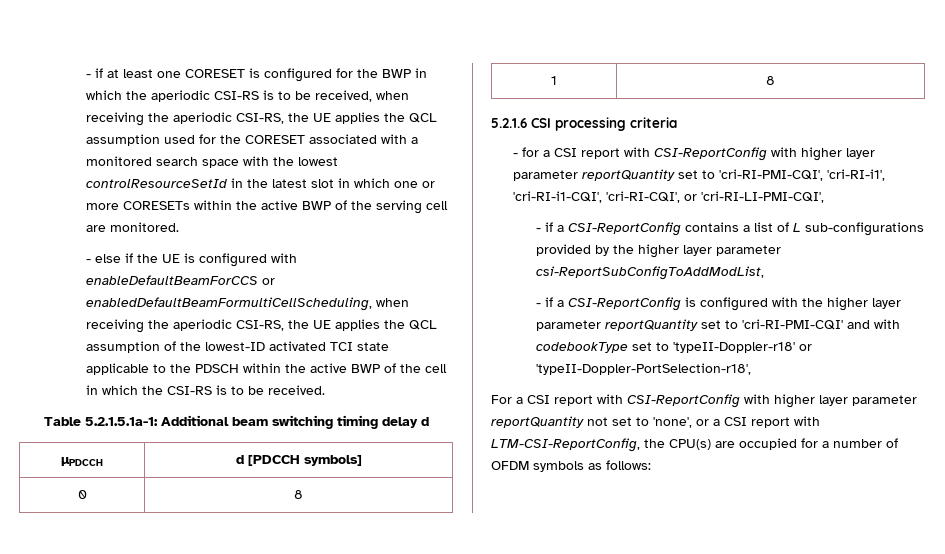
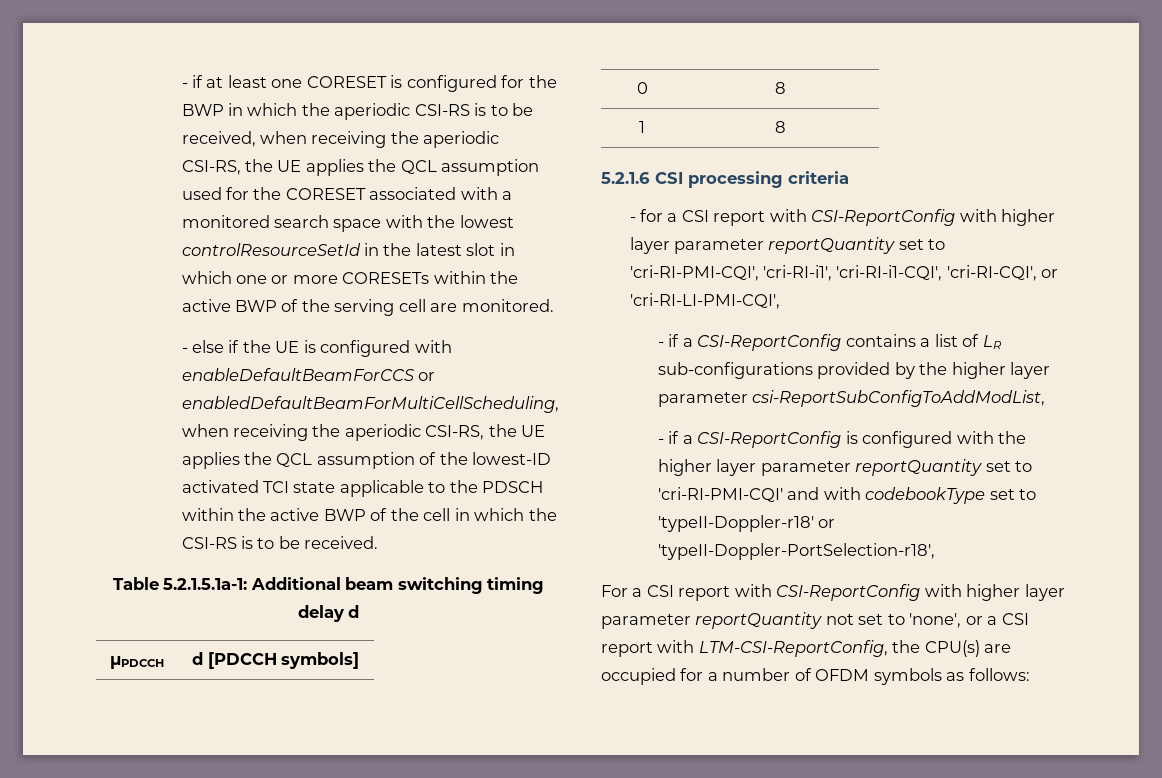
- - else if the UE is configured with enableDefaultBeamForCCS or enabledDefaultBeamFormultiCellScheduling, when receiving the aperiodic CSI-RS, the UE applies the QCL assumption of the lowest-ID activated TCI state applicable to the PDSCH within the active BWP of the cell in which the CSI-RS is to be received.
+ - else if the UE is configured with enableDefaultBeamForCCS or enabledDefaultBeamForMultiCellScheduling, when receiving the aperiodic CSI-RS, the UE applies the QCL assumption of the lowest-ID activated TCI state applicable to the PDSCH within the active BWP of the cell in which the CSI-RS is to be received.
- - if a CSI-ReportConfig contains a list of L sub-configurations provided by the higher layer parameter csi-ReportSubConfigToAddModList,
+ - if a CSI-ReportConfig contains a list of LR sub-configurations provided by the higher layer parameter csi-ReportSubConfigToAddModList,

